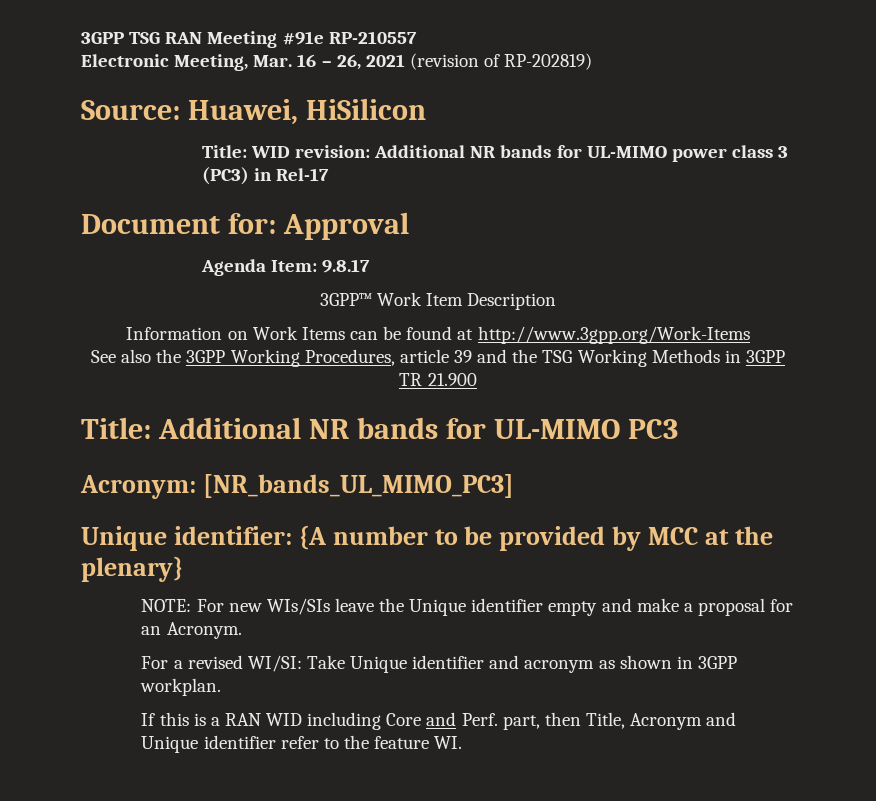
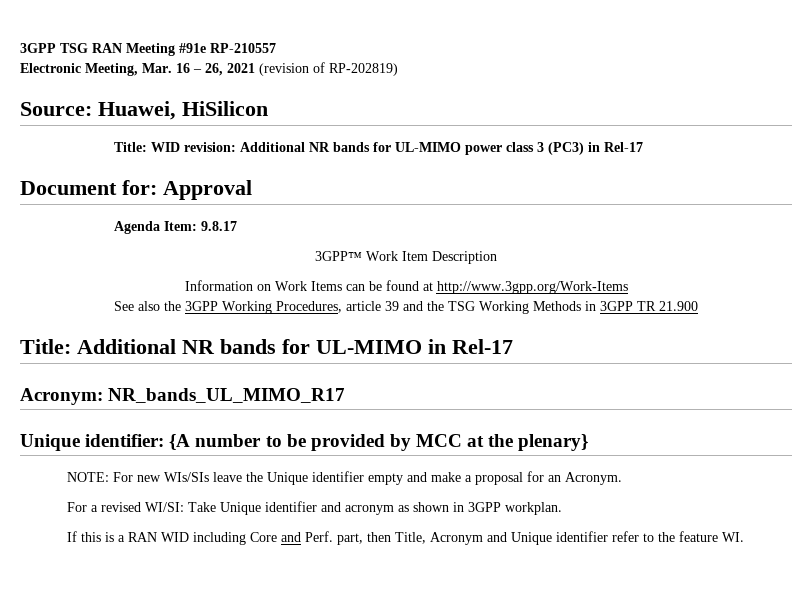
- Title: Additional NR bands for UL-MIMO PC3
+ Title: Additional NR bands for UL-MIMO in Rel-17
- Acronym: [NR_bands_UL_MIMO_PC3]
+ Acronym: NR_bands_UL_MIMO_R17

